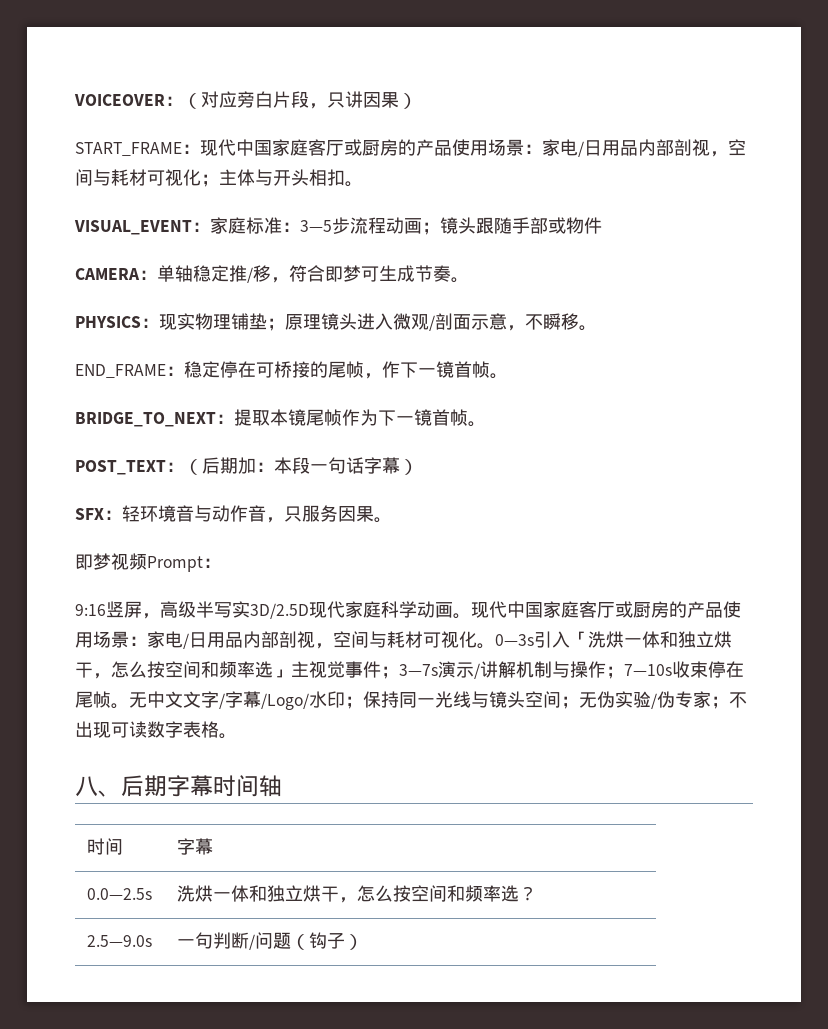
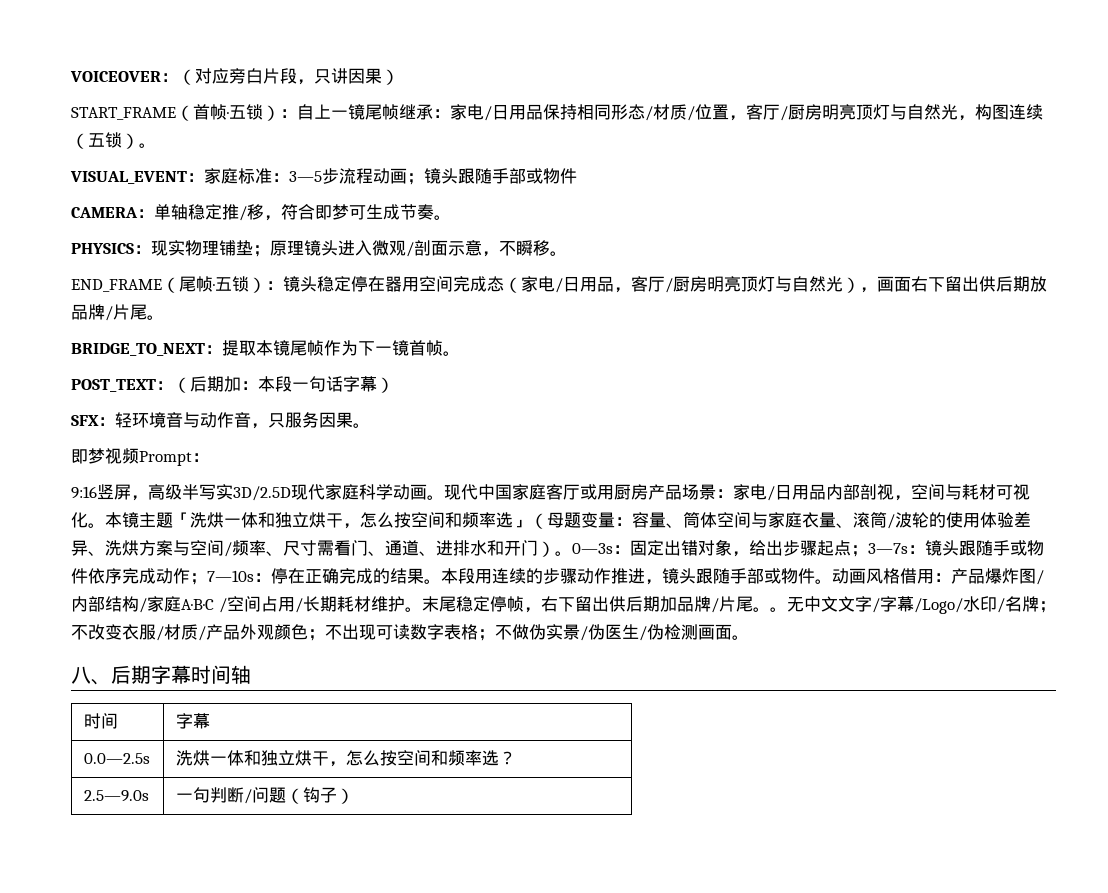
- START_FRAME：现代中国家庭客厅或厨房的产品使用场景：家电/日用品内部剖视，空间与耗材可视化；主体与开头相扣。
+ START_FRAME（首帧·五锁）：自上一镜尾帧继承：家电/日用品保持相同形态/材质/位置，客厅/厨房明亮顶灯与自然光，构图连续（五锁）。
- END_FRAME：稳定停在可桥接的尾帧，作下一镜首帧。
+ END_FRAME（尾帧·五锁）：镜头稳定停在器用空间完成态（家电/日用品，客厅/厨房明亮顶灯与自然光），画面右下留出供后期放品牌/片尾。
- 现代中国家庭客厅或厨房的产品使用场景：家电/日用品内部剖视，空间与耗材可视化。
+ 现代中国家庭客厅或用厨房产品场景：家电/日用品内部剖视，空间与耗材可视化。
- 0—3s引入「洗烘一体和独立烘干，怎么按空间和频率选」主视觉事件；3—7s演示/讲解机制与操作；7—10s收束停在尾帧。
+ 本镜主题「洗烘一体和独立烘干，怎么按空间和频率选」（母题变量：容量、筒体空间与家庭衣量、滚筒/波轮的使用体验差异、洗烘方案与空间/频率、尺寸需看门、通道、进排水和开门）。0—3s：固定出错对象，给出步骤起点；3—7s：镜头跟随手或物件依序完成动作；7—10s：停在正确完成的结果。本段用连续的步骤动作推进，镜头跟随手部或物件。动画风格借用：产品爆炸图/内部结构/家庭A·B·C /空间占用/长期耗材维护。末尾稳定停帧，右下留出供后期加品牌/片尾。。
- 无中文文字/字幕/Logo/水印；保持同一光线与镜头空间；无伪实验/伪专家；不出现可读数字表格。
+ 无中文文字/字幕/Logo/水印/名牌；不改变衣服/材质/产品外观颜色；不出现可读数字表格；不做伪实景/伪医生/伪检测画面。

